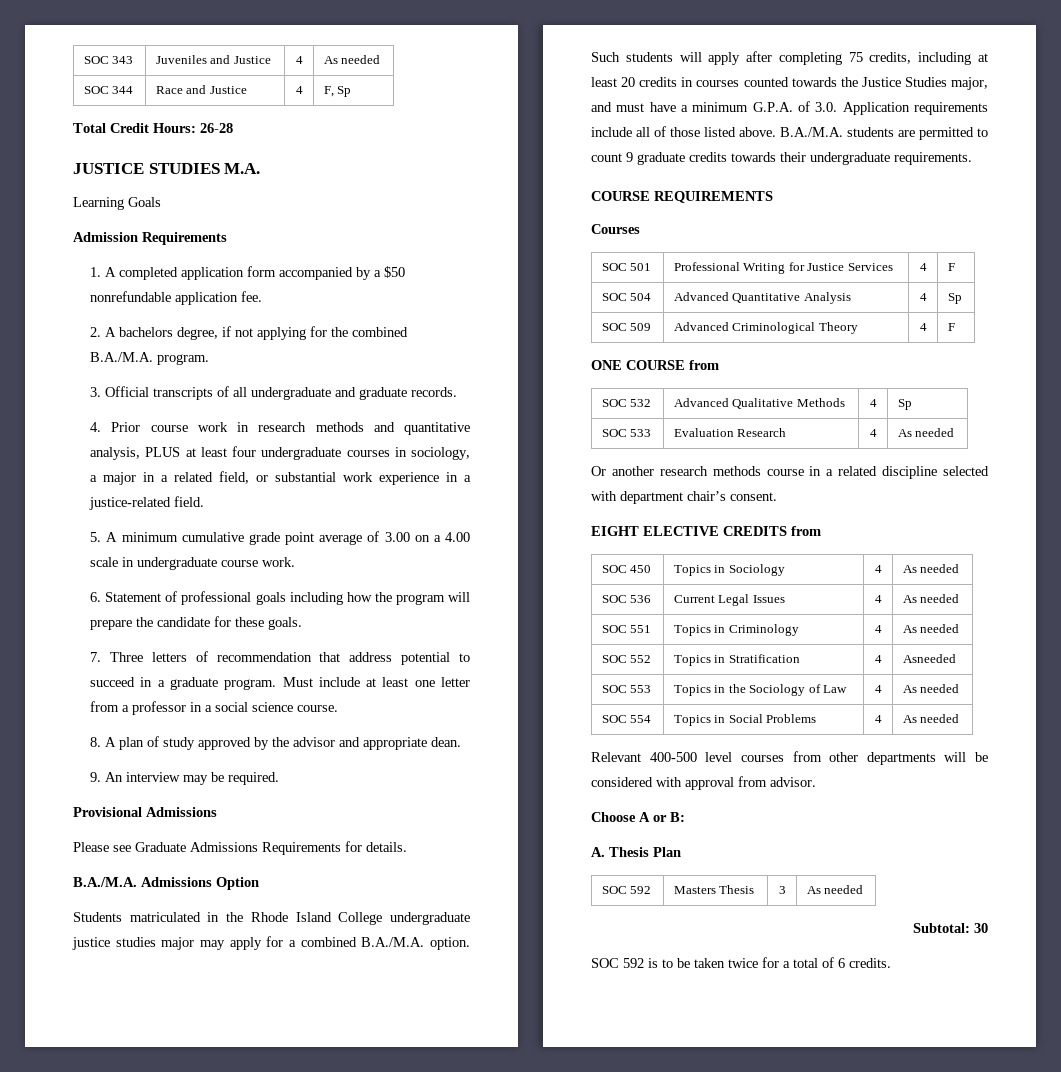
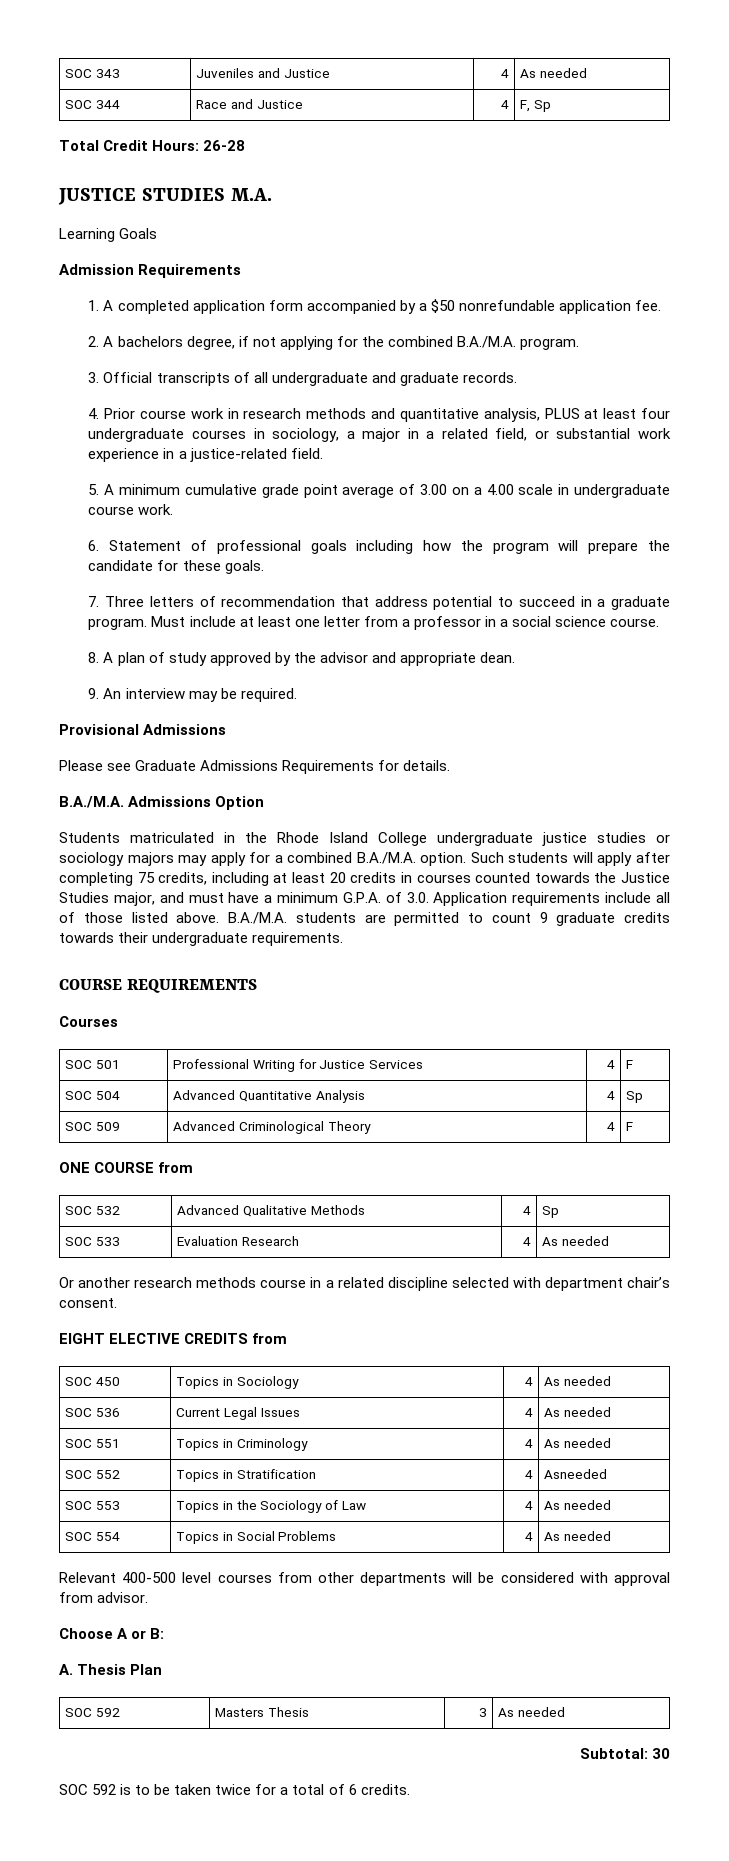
- Students matriculated in the Rhode Island College undergraduate justice studies major may apply for a combined B.A./M.A. option.
+ Students matriculated in the Rhode Island College undergraduate justice studies or sociology majors may apply for a combined B.A./M.A. option.

